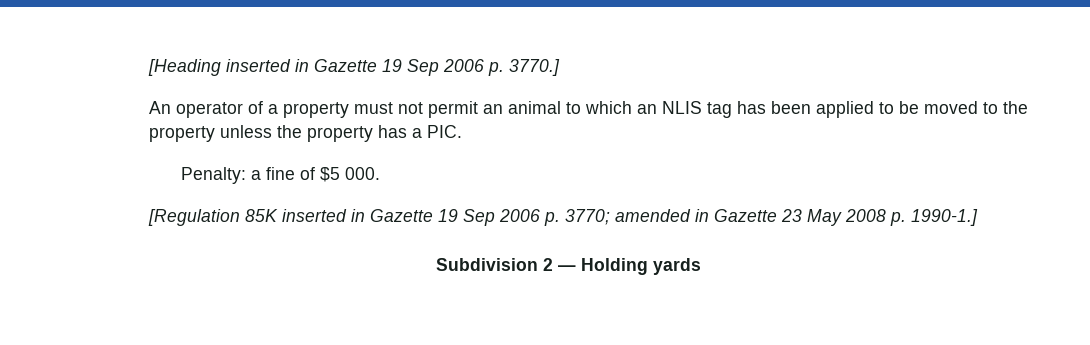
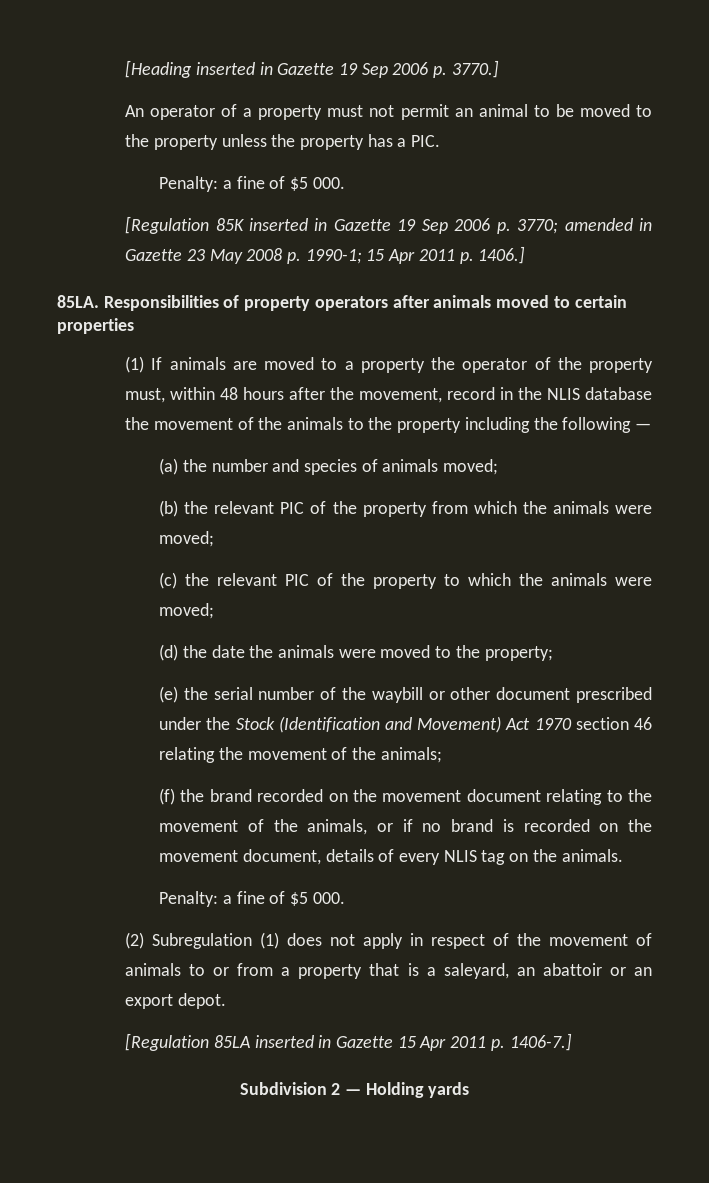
- An operator of a property must not permit an animal to which an NLIS tag has been applied to be moved to the property unless the property has a PIC.
+ An operator of a property must not permit an animal to be moved to the property unless the property has a PIC.
- [Regulation 85K inserted in Gazette 19 Sep 2006 p. 3770; amended in Gazette 23 May 2008 p. 1990-1.]
+ [Regulation 85K inserted in Gazette 19 Sep 2006 p. 3770; amended in Gazette 23 May 2008 p. 1990-1; 15 Apr 2011 p. 1406.]
+ 85LA. Responsibilities of property operators after animals moved to certain properties
+ (1) If animals are moved to a property the operator of the property must, within 48 hours after the movement, record in the NLIS database the movement of the animals to the property including the following —
+ (a) the number and species of animals moved;
+ (b) the relevant PIC of the property from which the animals were moved;
+ (c) the relevant PIC of the property to which the animals were moved;
+ (d) the date the animals were moved to the property;
+ (e) the serial number of the waybill or other document prescribed under the Stock (Identification and Movement) Act 1970 section 46 relating the movement of the animals;
+ (f) the brand recorded on the movement document relating to the movement of the animals, or if no brand is recorded on the movement document, details of every NLIS tag on the animals.
+ Penalty: a fine of $5 000.
+ (2) Subregulation (1) does not apply in respect of the movement of animals to or from a property that is a saleyard, an abattoir or an export depot.
+ [Regulation 85LA inserted in Gazette 15 Apr 2011 p. 1406-7.]

